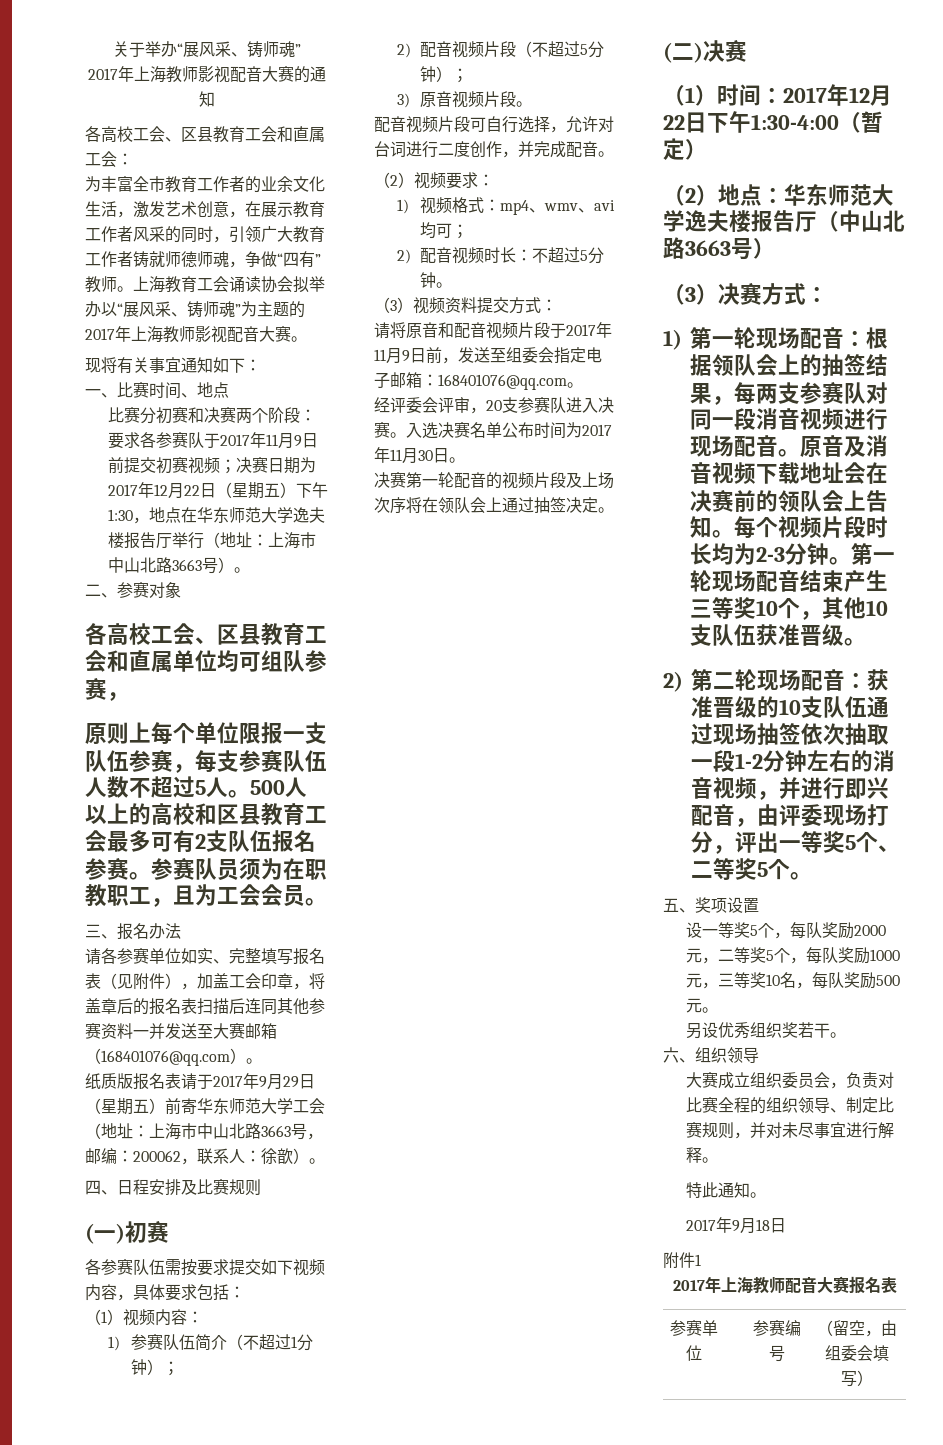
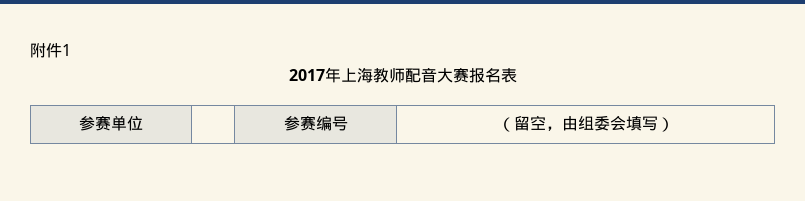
- 关于举办“展风采、铸师魂”
- 2017年上海教师影视配音大赛的通知
- 各高校工会、区县教育工会和直属工会：
- 为丰富全市教育工作者的业余文化生活，激发艺术创意，在展示教育工作者风采的同时，引领广大教育工作者铸就师德师魂，争做“四有”教师。上海教育工会诵读协会拟举办以“展风采、铸师魂”为主题的2017年上海教师影视配音大赛。
- 现将有关事宜通知如下：
- 一、比赛时间、地点
- 比赛分初赛和决赛两个阶段：要求各参赛队于2017年11月9日前提交初赛视频；决赛日期为2017年12月22日（星期五）下午1:30，地点在华东师范大学逸夫楼报告厅举行（地址：上海市中山北路3663号）。
- 二、参赛对象
- 各高校工会、区县教育工会和直属单位均可组队参赛，
- 原则上每个单位限报一支队伍参赛，每支参赛队伍人数不超过5人。500人以上的高校和区县教育工会最多可有2支队伍报名参赛。参赛队员须为在职教职工，且为工会会员。
- 三、报名办法
- 请各参赛单位如实、完整填写报名表（见附件），加盖工会印章，将盖章后的报名表扫描后连同其他参赛资料一并发送至大赛邮箱（168401076@qq.com）。
- 纸质版报名表请于2017年9月29日（星期五）前寄华东师范大学工会（地址：上海市中山北路3663号，邮编：200062，联系人：徐歆）。
- 四、日程安排及比赛规则
- (一)初赛
- 各参赛队伍需按要求提交如下视频内容，具体要求包括：
- （1）视频内容：
- 1)参赛队伍简介（不超过1分钟）；
- 2)配音视频片段（不超过5分钟）；
- 3)原音视频片段。
- 配音视频片段可自行选择，允许对台词进行二度创作，并完成配音。
- （2）视频要求：
- 1)视频格式：mp4、wmv、avi均可；
- 2)配音视频时长：不超过5分钟。
- （3）视频资料提交方式：
- 请将原音和配音视频片段于2017年11月9日前，发送至组委会指定电子邮箱：168401076@qq.com。
- 经评委会评审，20支参赛队进入决赛。入选决赛名单公布时间为2017年11月30日。
- 决赛第一轮配音的视频片段及上场次序将在领队会上通过抽签决定。
- (二)决赛
- （1）时间：2017年12月22日下午1:30-4:00（暂定）
- （2）地点：华东师范大学逸夫楼报告厅（中山北路3663号）
- （3）决赛方式：
- 1)第一轮现场配音：根据领队会上的抽签结果，每两支参赛队对同一段消音视频进行现场配音。原音及消音视频下载地址会在决赛前的领队会上告知。每个视频片段时长均为2-3分钟。第一轮现场配音结束产生三等奖10个，其他10支队伍获准晋级。
- 2)第二轮现场配音：获准晋级的10支队伍通过现场抽签依次抽取一段1-2分钟左右的消音视频，并进行即兴配音，由评委现场打分，评出一等奖5个、二等奖5个。
- 五、奖项设置
- 设一等奖5个，每队奖励2000元，二等奖5个，每队奖励1000元，三等奖10名，每队奖励500元。
- 另设优秀组织奖若干。
- 六、组织领导
- 大赛成立组织委员会，负责对比赛全程的组织领导、制定比赛规则，并对未尽事宜进行解释。
- 特此通知。
- 2017年9月18日

